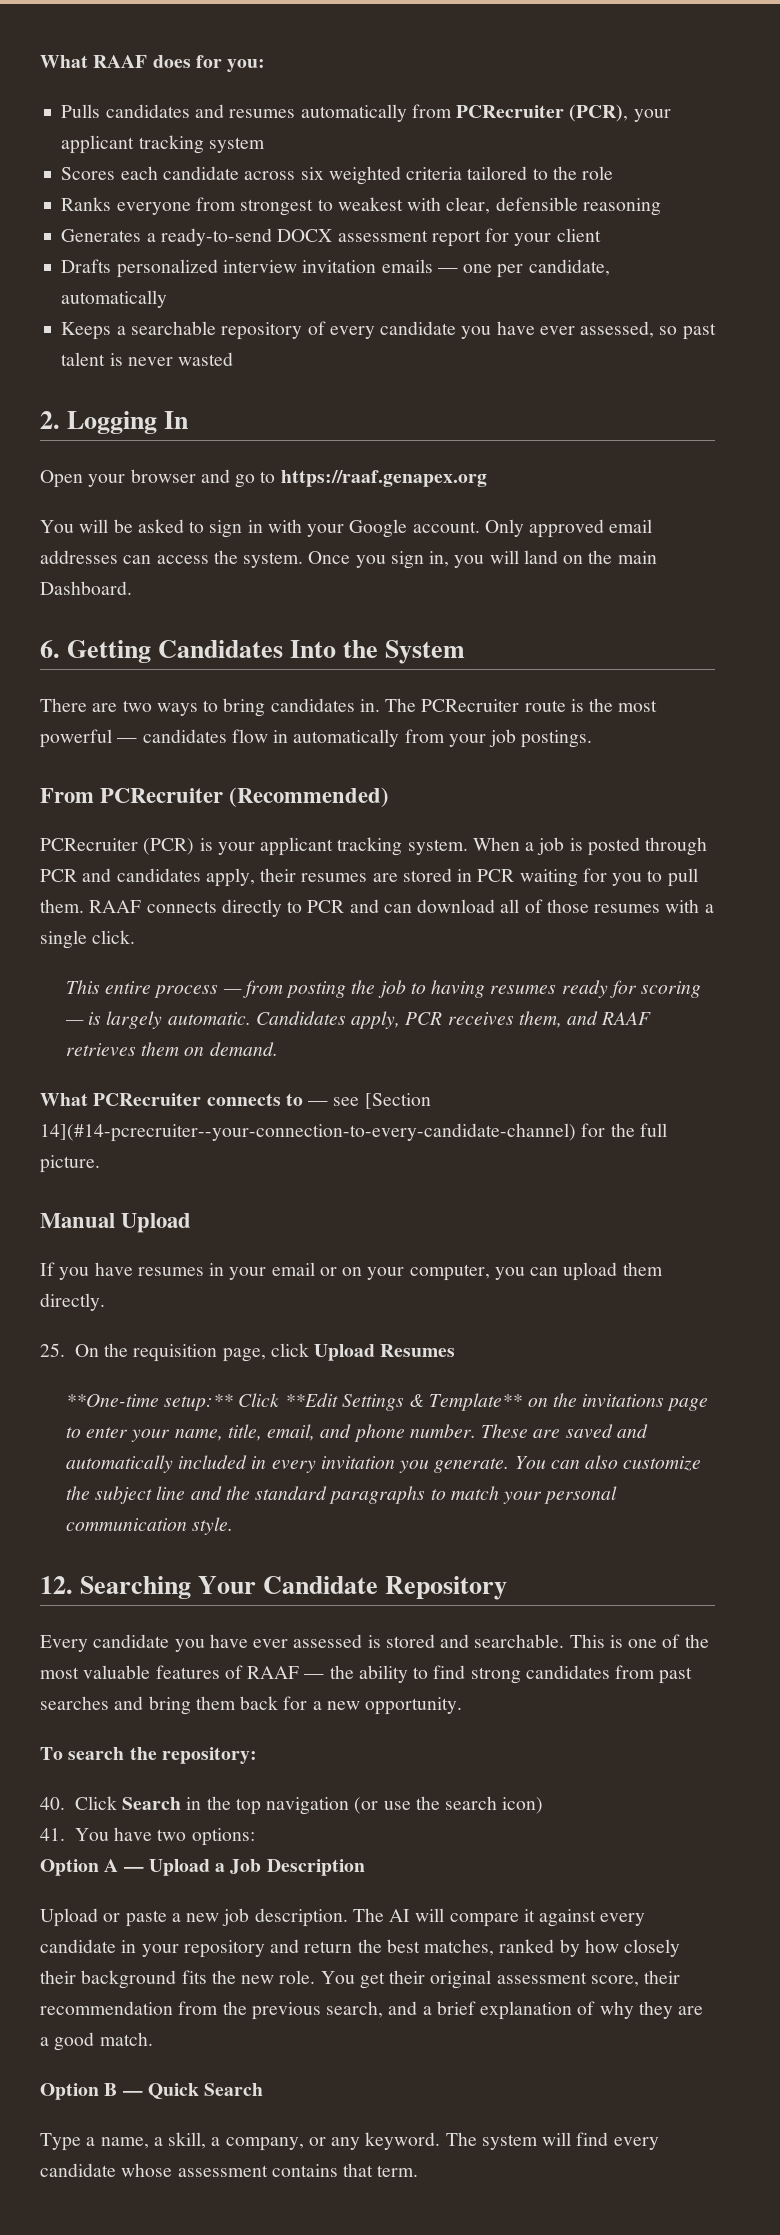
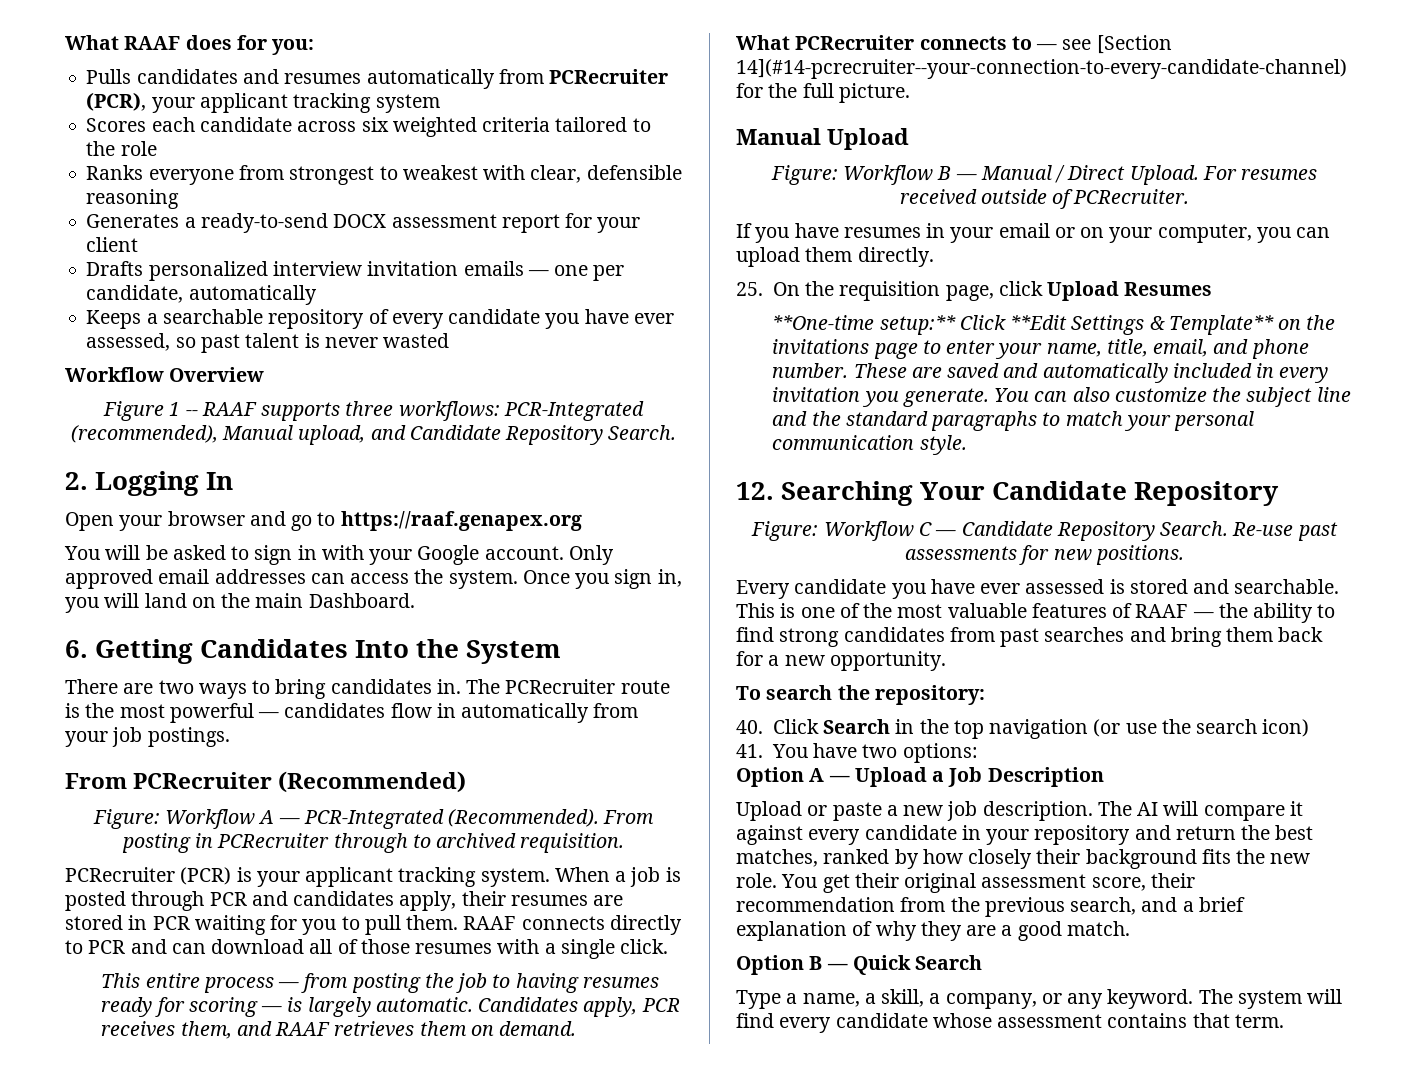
+ Workflow Overview
+ Figure 1 -- RAAF supports three workflows: PCR-Integrated (recommended), Manual upload, and Candidate Repository Search.
+ Figure: Workflow A — PCR-Integrated (Recommended). From posting in PCRecruiter through to archived requisition.
+ Figure: Workflow B — Manual / Direct Upload. For resumes received outside of PCRecruiter.
+ Figure: Workflow C — Candidate Repository Search. Re-use past assessments for new positions.

